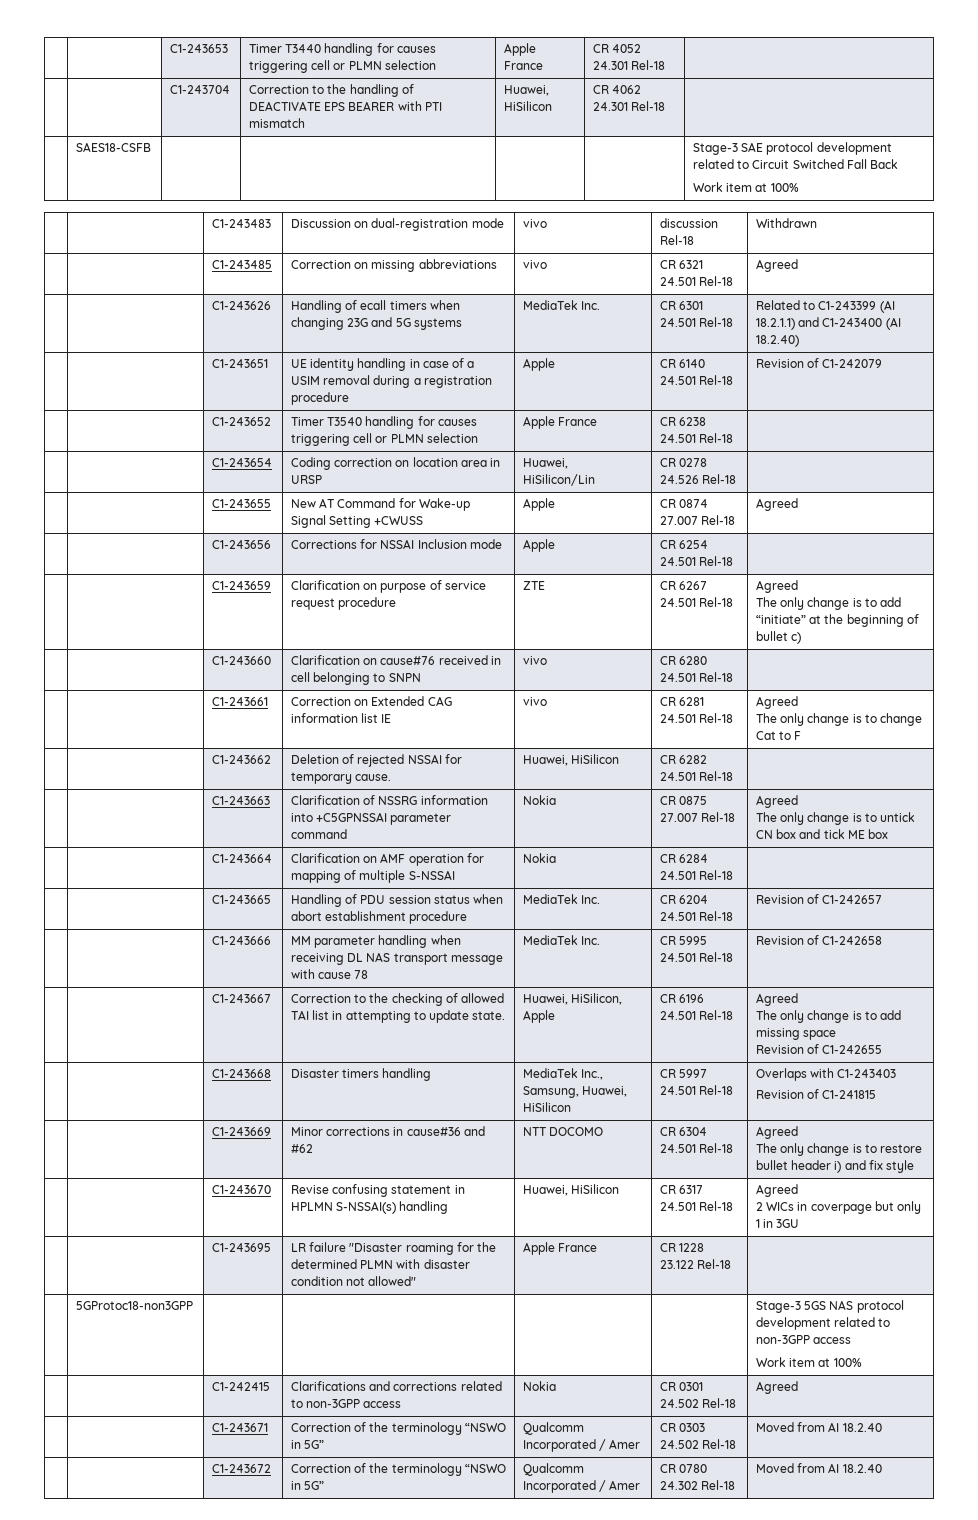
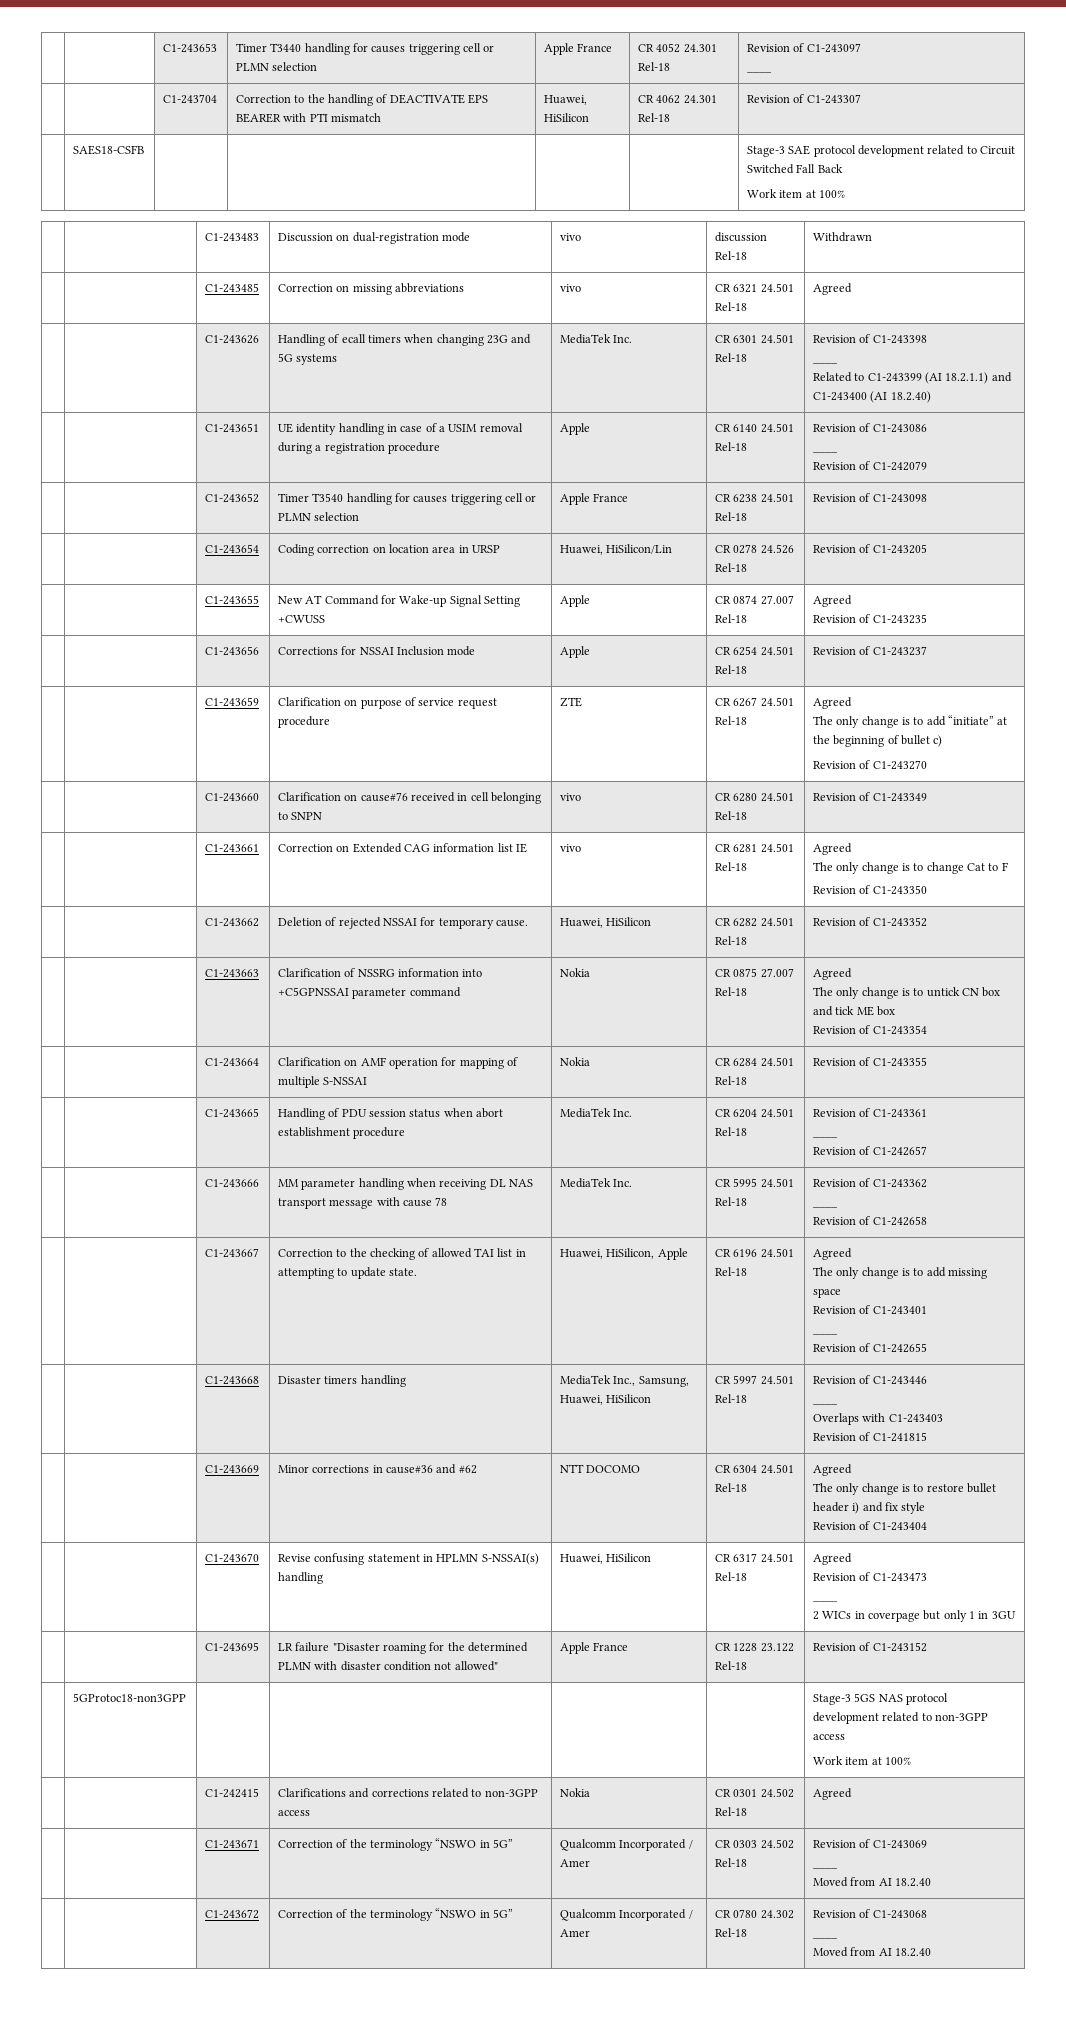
- | | C1-243653 | Timer T3440 handling for causes triggering cell or PLMN selection | Apple France | CR 4052 24.301 Rel-18 |
+ | | C1-243653 | Timer T3440 handling for causes triggering cell or PLMN selection | Apple France | CR 4052 24.301 Rel-18 | Revision of C1-243097
+ ____
- | | C1-243704 | Correction to the handling of DEACTIVATE EPS BEARER with PTI mismatch | Huawei, HiSilicon | CR 4062 24.301 Rel-18 |
+ | | C1-243704 | Correction to the handling of DEACTIVATE EPS BEARER with PTI mismatch | Huawei, HiSilicon | CR 4062 24.301 Rel-18 | Revision of C1-243307
- | | C1-243626 | Handling of ecall timers when changing 23G and 5G systems | MediaTek Inc. | CR 6301 24.501 Rel-18 | Related to C1-243399 (AI 18.2.1.1) and C1-243400 (AI 18.2.40)
+ | | C1-243626 | Handling of ecall timers when changing 23G and 5G systems | MediaTek Inc. | CR 6301 24.501 Rel-18 | Revision of C1-243398
+ ____
+ Related to C1-243399 (AI 18.2.1.1) and C1-243400 (AI 18.2.40)
- | | C1-243651 | UE identity handling in case of a USIM removal during a registration procedure | Apple | CR 6140 24.501 Rel-18 | Revision of C1-242079
+ | | C1-243651 | UE identity handling in case of a USIM removal during a registration procedure | Apple | CR 6140 24.501 Rel-18 | Revision of C1-243086
+ ____
+ Revision of C1-242079
- | | C1-243652 | Timer T3540 handling for causes triggering cell or PLMN selection | Apple France | CR 6238 24.501 Rel-18 |
+ | | C1-243652 | Timer T3540 handling for causes triggering cell or PLMN selection | Apple France | CR 6238 24.501 Rel-18 | Revision of C1-243098
- | | C1-243654 | Coding correction on location area in URSP | Huawei, HiSilicon/Lin | CR 0278 24.526 Rel-18 |
+ | | C1-243654 | Coding correction on location area in URSP | Huawei, HiSilicon/Lin | CR 0278 24.526 Rel-18 | Revision of C1-243205
  | | C1-243655 | New AT Command for Wake-up Signal Setting +CWUSS | Apple | CR 0874 27.007 Rel-18 | Agreed
+ Revision of C1-243235
- | | C1-243656 | Corrections for NSSAI Inclusion mode | Apple | CR 6254 24.501 Rel-18 |
+ | | C1-243656 | Corrections for NSSAI Inclusion mode | Apple | CR 6254 24.501 Rel-18 | Revision of C1-243237
  | | C1-243659 | Clarification on purpose of service request procedure | ZTE | CR 6267 24.501 Rel-18 | Agreed
  The only change is to add “initiate” at the beginning of bullet c)
+ Revision of C1-243270
- | | C1-243660 | Clarification on cause#76 received in cell belonging to SNPN | vivo | CR 6280 24.501 Rel-18 |
+ | | C1-243660 | Clarification on cause#76 received in cell belonging to SNPN | vivo | CR 6280 24.501 Rel-18 | Revision of C1-243349
  | | C1-243661 | Correction on Extended CAG information list IE | vivo | CR 6281 24.501 Rel-18 | Agreed
  The only change is to change Cat to F
+ Revision of C1-243350
- | | C1-243662 | Deletion of rejected NSSAI for temporary cause. | Huawei, HiSilicon | CR 6282 24.501 Rel-18 |
+ | | C1-243662 | Deletion of rejected NSSAI for temporary cause. | Huawei, HiSilicon | CR 6282 24.501 Rel-18 | Revision of C1-243352
  | | C1-243663 | Clarification of NSSRG information into +C5GPNSSAI parameter command | Nokia | CR 0875 27.007 Rel-18 | Agreed
  The only change is to untick CN box and tick ME box
+ Revision of C1-243354
- | | C1-243664 | Clarification on AMF operation for mapping of multiple S-NSSAI | Nokia | CR 6284 24.501 Rel-18 |
+ | | C1-243664 | Clarification on AMF operation for mapping of multiple S-NSSAI | Nokia | CR 6284 24.501 Rel-18 | Revision of C1-243355
- | | C1-243665 | Handling of PDU session status when abort establishment procedure | MediaTek Inc. | CR 6204 24.501 Rel-18 | Revision of C1-242657
+ | | C1-243665 | Handling of PDU session status when abort establishment procedure | MediaTek Inc. | CR 6204 24.501 Rel-18 | Revision of C1-243361
+ ____
+ Revision of C1-242657
- | | C1-243666 | MM parameter handling when receiving DL NAS transport message with cause 78 | MediaTek Inc. | CR 5995 24.501 Rel-18 | Revision of C1-242658
+ | | C1-243666 | MM parameter handling when receiving DL NAS transport message with cause 78 | MediaTek Inc. | CR 5995 24.501 Rel-18 | Revision of C1-243362
+ ____
+ Revision of C1-242658
  | | C1-243667 | Correction to the checking of allowed TAI list in attempting to update state. | Huawei, HiSilicon, Apple | CR 6196 24.501 Rel-18 | Agreed
  The only change is to add missing space
+ Revision of C1-243401
+ ____
- | | C1-243668 | Disaster timers handling | MediaTek Inc., Samsung, Huawei, HiSilicon | CR 5997 24.501 Rel-18 | Overlaps with C1-243403
+ | | C1-243668 | Disaster timers handling | MediaTek Inc., Samsung, Huawei, HiSilicon | CR 5997 24.501 Rel-18 | Revision of C1-243446
+ ____
+ Overlaps with C1-243403
  | | C1-243669 | Minor corrections in cause#36 and #62 | NTT DOCOMO | CR 6304 24.501 Rel-18 | Agreed
  The only change is to restore bullet header i) and fix style
+ Revision of C1-243404
  | | C1-243670 | Revise confusing statement in HPLMN S-NSSAI(s) handling | Huawei, HiSilicon | CR 6317 24.501 Rel-18 | Agreed
+ Revision of C1-243473
+ ____
- | | C1-243695 | LR failure "Disaster roaming for the determined PLMN with disaster condition not allowed" | Apple France | CR 1228 23.122 Rel-18 |
+ | | C1-243695 | LR failure "Disaster roaming for the determined PLMN with disaster condition not allowed" | Apple France | CR 1228 23.122 Rel-18 | Revision of C1-243152
- | | C1-243671 | Correction of the terminology “NSWO in 5G” | Qualcomm Incorporated / Amer | CR 0303 24.502 Rel-18 | Moved from AI 18.2.40
+ | | C1-243671 | Correction of the terminology “NSWO in 5G” | Qualcomm Incorporated / Amer | CR 0303 24.502 Rel-18 | Revision of C1-243069
+ ____
+ Moved from AI 18.2.40
- | | C1-243672 | Correction of the terminology “NSWO in 5G” | Qualcomm Incorporated / Amer | CR 0780 24.302 Rel-18 | Moved from AI 18.2.40
+ | | C1-243672 | Correction of the terminology “NSWO in 5G” | Qualcomm Incorporated / Amer | CR 0780 24.302 Rel-18 | Revision of C1-243068
+ ____
+ Moved from AI 18.2.40

